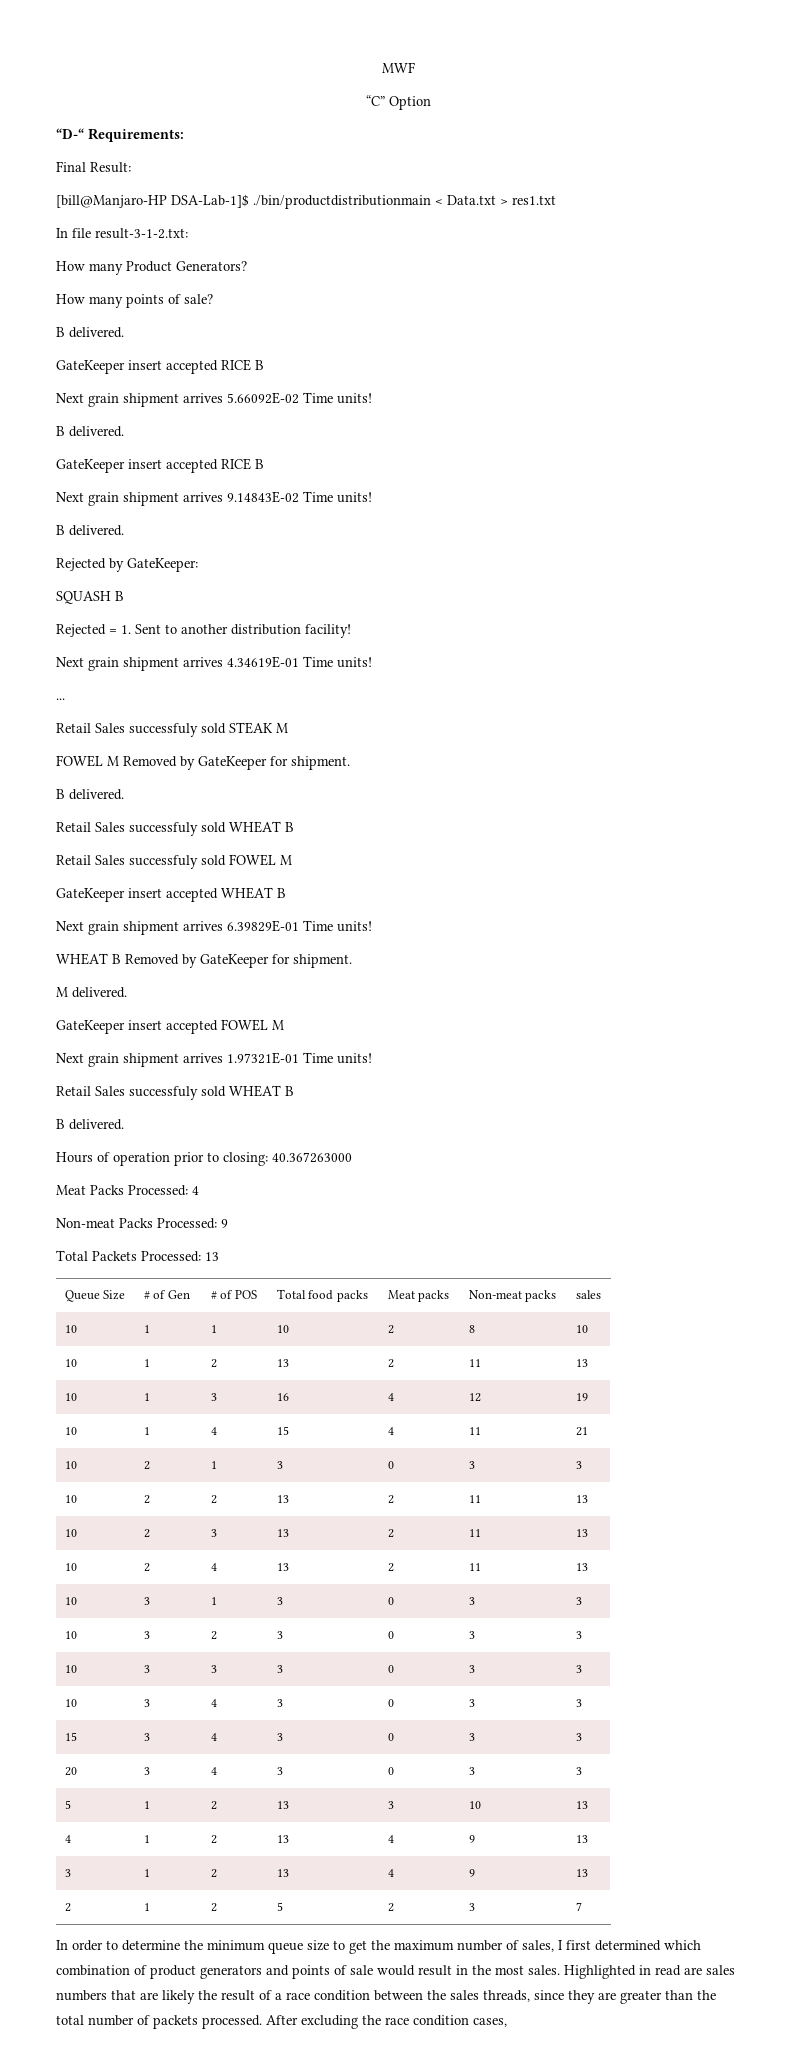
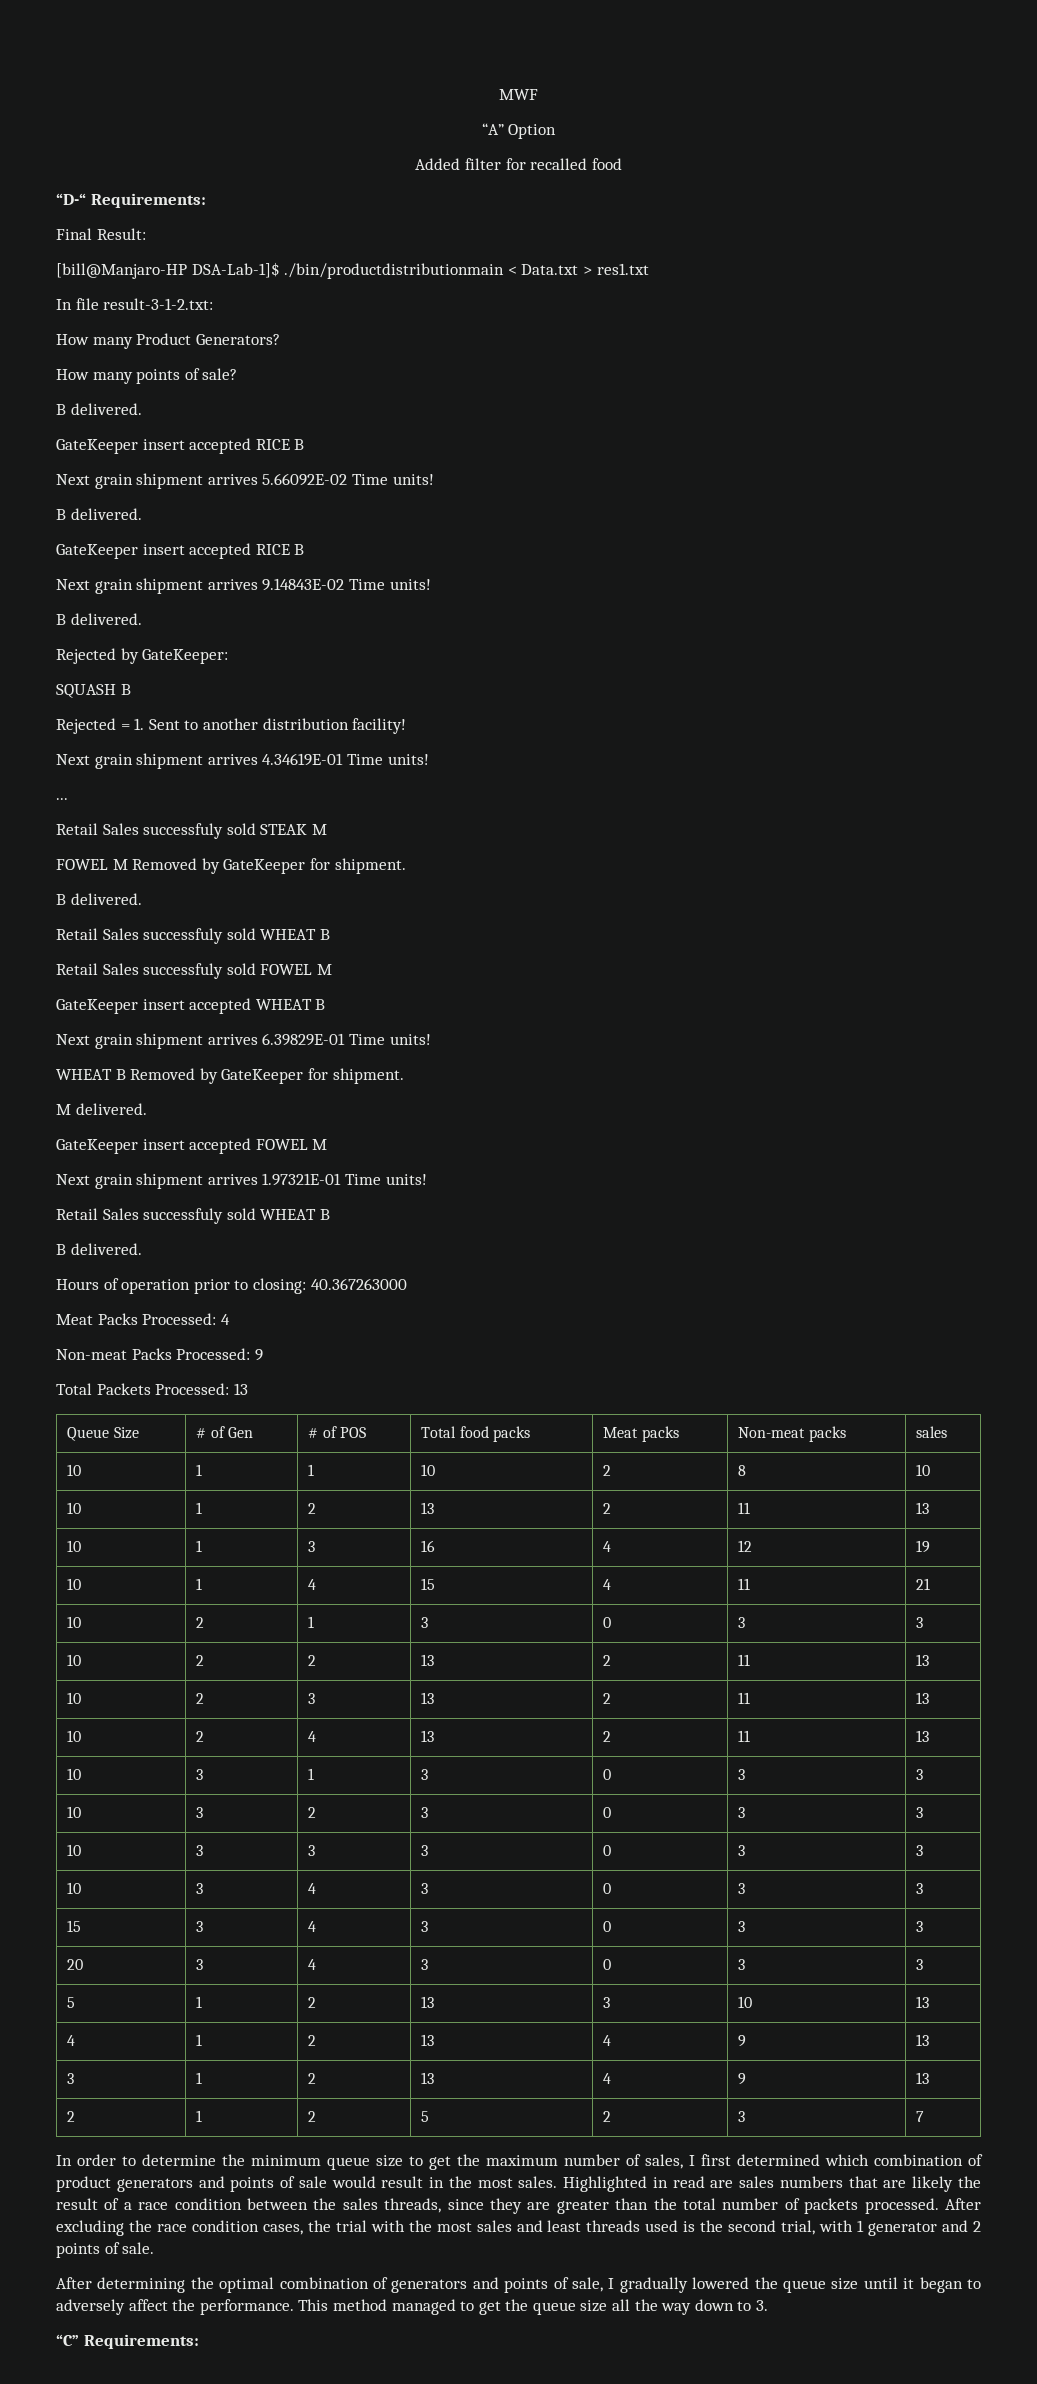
- “C” Option
+ “A” Option
+ Added filter for recalled food
- After excluding the race condition cases,
+ After excluding the race condition cases, the trial with the most sales and least threads used is the second trial, with 1 generator and 2 points of sale.
+ After determining the optimal combination of generators and points of sale, I gradually lowered the queue size until it began to adversely affect the performance. This method managed to get the queue size all the way down to 3.
+ “C” Requirements:

